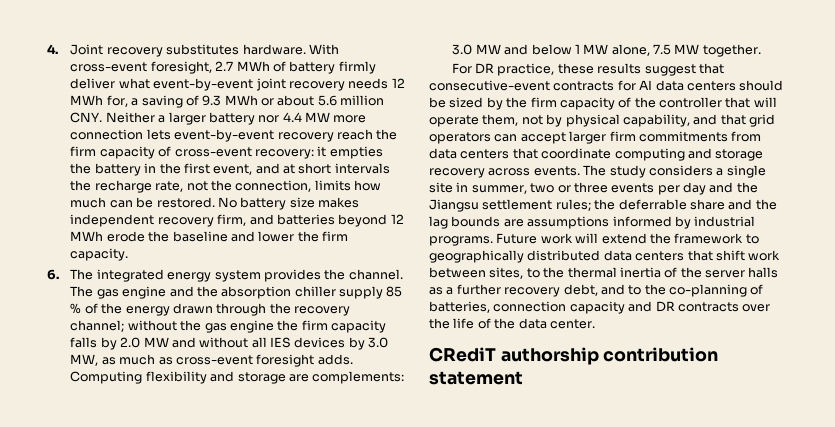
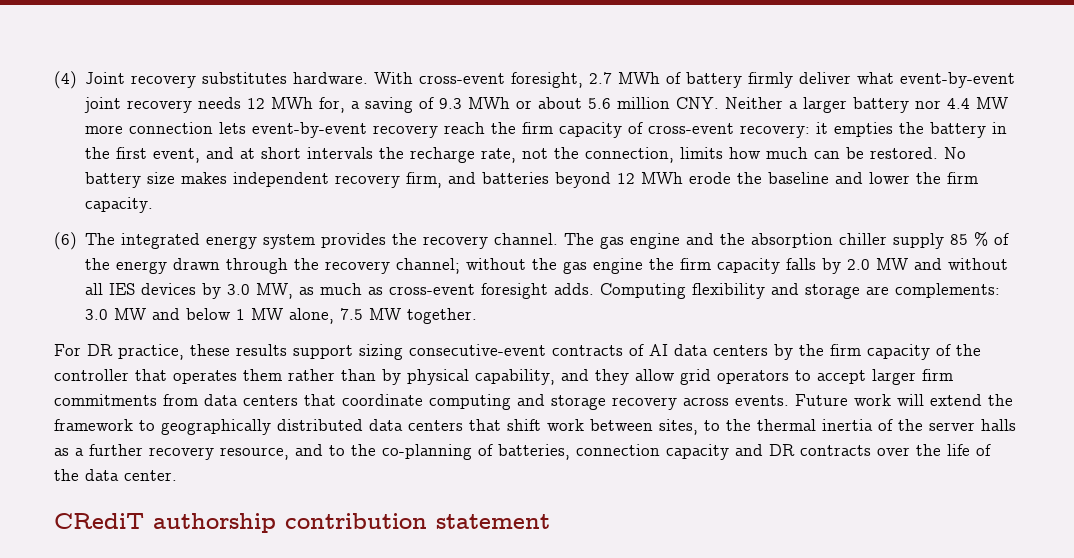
- 4. Joint recovery substitutes hardware.
+ (4) Joint recovery substitutes hardware.
- 6. The integrated energy system provides the channel.
+ (6) The integrated energy system provides the recovery channel.
- For DR practice, these results suggest that consecutive-event contracts for AI data centers should be sized by the firm capacity of the controller that will operate them, not by physical capability, and that grid operators can accept larger firm commitments from data centers that coordinate computing and storage recovery across events.
+ For DR practice, these results support sizing consecutive-event contracts of AI data centers by the firm capacity of the controller that operates them rather than by physical capability, and they allow grid operators to accept larger firm commitments from data centers that coordinate computing and storage recovery across events.
- The study considers a single site in summer, two or three events per day and the Jiangsu settlement rules; the deferrable share and the lag bounds are assumptions informed by industrial programs.
- Future work will extend the framework to geographically distributed data centers that shift work between sites, to the thermal inertia of the server halls as a further recovery debt, and to the co-planning of batteries, connection capacity and DR contracts over the life of the data center.
+ Future work will extend the framework to geographically distributed data centers that shift work between sites, to the thermal inertia of the server halls as a further recovery resource, and to the co-planning of batteries, connection capacity and DR contracts over the life of the data center.

